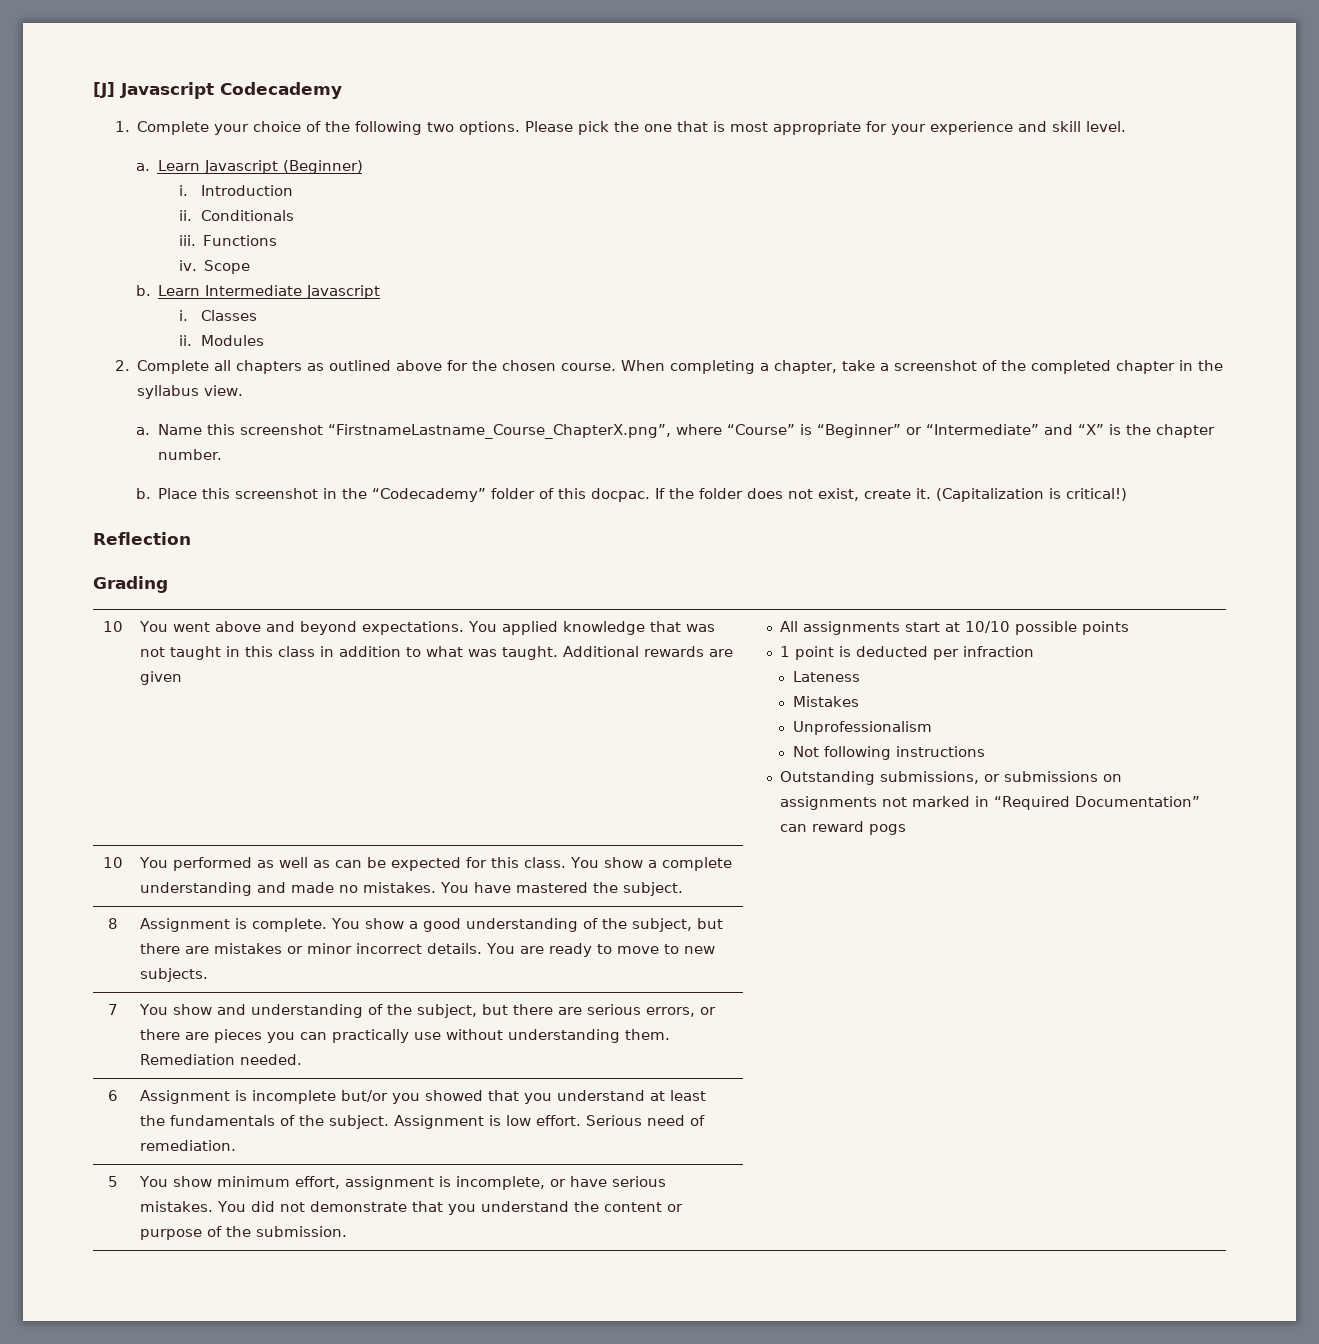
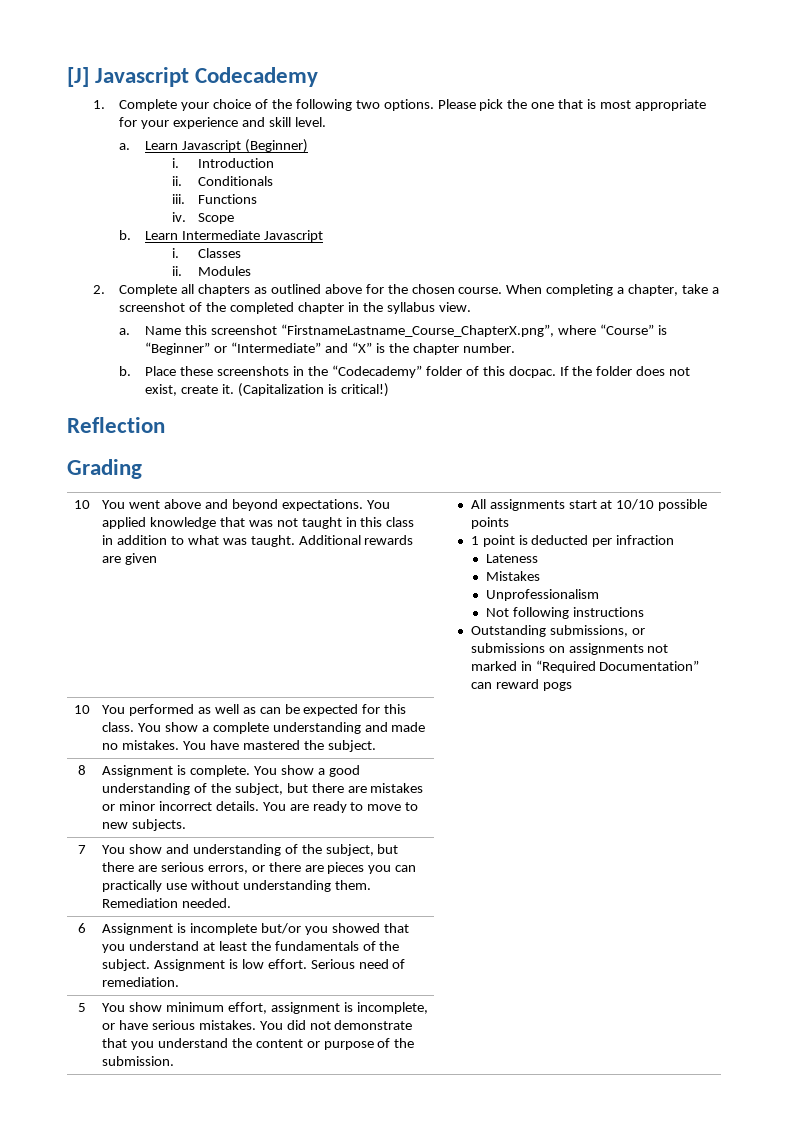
- Place this screenshot in the “Codecademy” folder of this docpac.
+ Place these screenshots in the “Codecademy” folder of this docpac.

